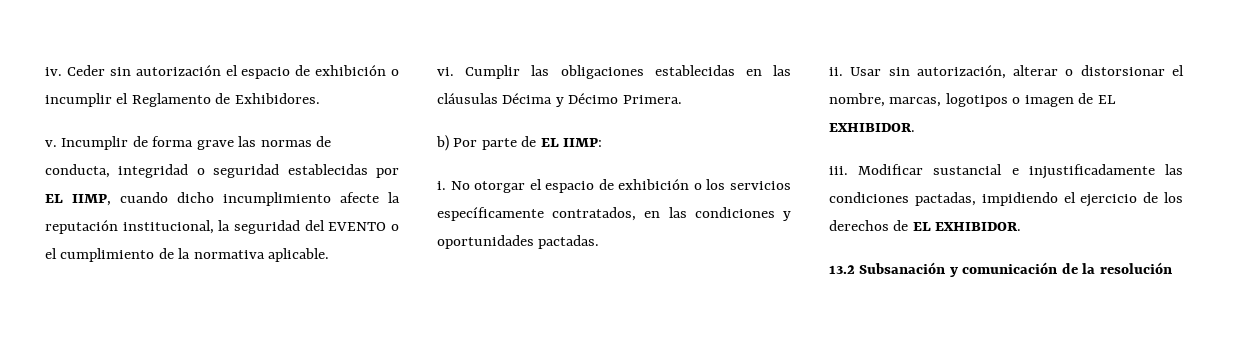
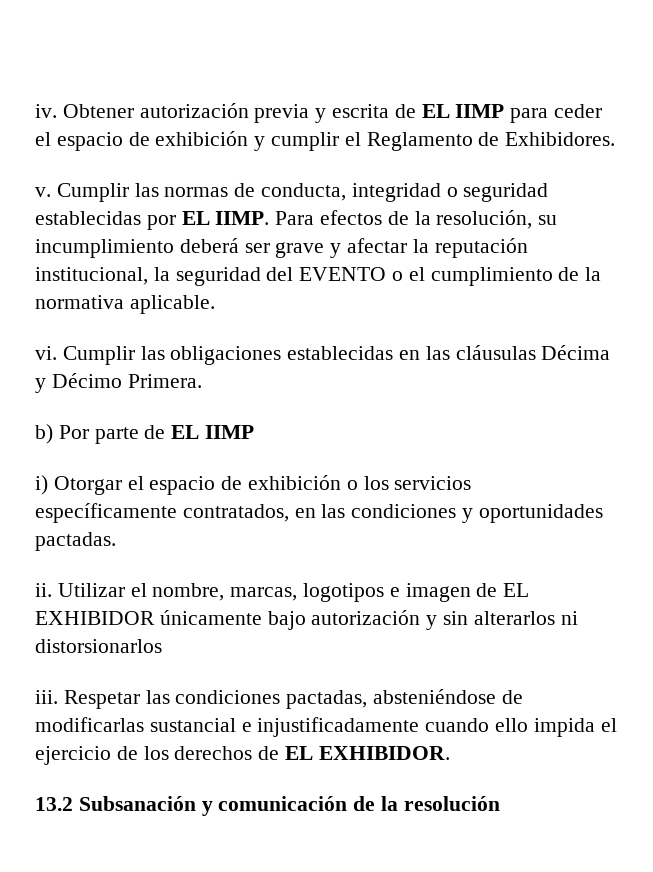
- Ceder sin autorización el espacio de exhibición o incumplir el Reglamento de Exhibidores.
+ Obtener autorización previa y escrita de EL IIMP para ceder el espacio de exhibición y cumplir el Reglamento de Exhibidores.
- Incumplir de forma grave las normas de conducta, integridad o seguridad establecidas por EL IIMP, cuando dicho incumplimiento afecte la reputación institucional, la seguridad del EVENTO o el cumplimiento de la normativa aplicable.
+ Cumplir las normas de conducta, integridad o seguridad establecidas por EL IIMP. Para efectos de la resolución, su incumplimiento deberá ser grave y afectar la reputación institucional, la seguridad del EVENTO o el cumplimiento de la normativa aplicable.
- b) Por parte de EL IIMP:
- i. No otorgar el espacio de exhibición o los servicios específicamente contratados, en las condiciones y oportunidades pactadas.
+ b) Por parte de EL IIMP
+ i) Otorgar el espacio de exhibición o los servicios específicamente contratados, en las condiciones y oportunidades pactadas.
- Usar sin autorización, alterar o distorsionar el nombre, marcas, logotipos o imagen de EL EXHIBIDOR.
- iii. Modificar sustancial e injustificadamente las condiciones pactadas, impidiendo el ejercicio de los derechos de EL EXHIBIDOR.
+ Utilizar el nombre, marcas, logotipos e imagen de EL EXHIBIDOR únicamente bajo autorización y sin alterarlos ni distorsionarlos
+ iii. Respetar las condiciones pactadas, absteniéndose de modificarlas sustancial e injustificadamente cuando ello impida el ejercicio de los derechos de EL EXHIBIDOR.

